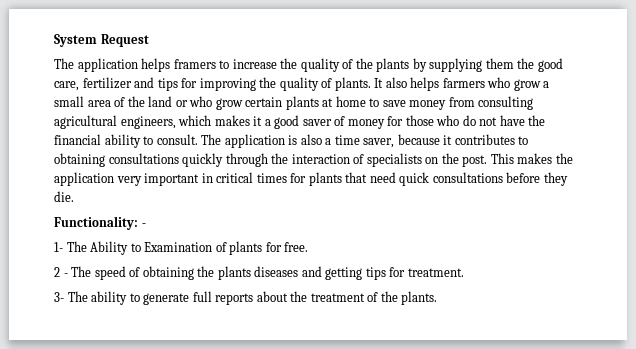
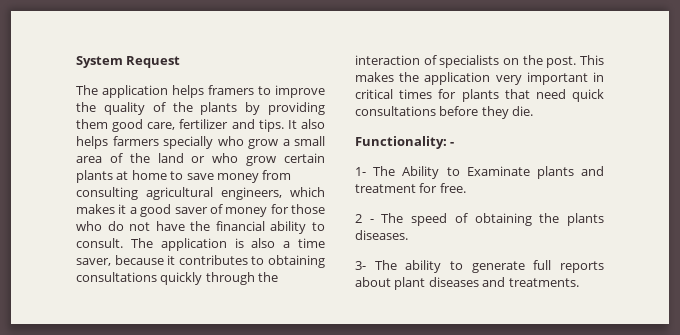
- The application helps framers to increase the quality of the plants by supplying them the good care, fertilizer and tips for improving the quality of plants.
+ The application helps framers to improve the quality of the plants by providing them good care, fertilizer and tips.
- It also helps farmers who grow a small area of the land or who grow certain plants at home to save money from consulting agricultural engineers, which makes it a good saver of money for those who do not have the financial ability to consult.
+ It also helps farmers specially who grow a small area of the land or who grow certain plants at home to save money from consulting agricultural engineers, which makes it a good saver of money for those who do not have the financial ability to consult.
- 1- The Ability to Examination of plants for free.
+ 1- The Ability to Examinate plants and treatment for free.
- 2 - The speed of obtaining the plants diseases and getting tips for treatment.
+ 2 - The speed of obtaining the plants diseases.
- 3- The ability to generate full reports about the treatment of the plants.
+ 3- The ability to generate full reports about plant diseases and treatments.

